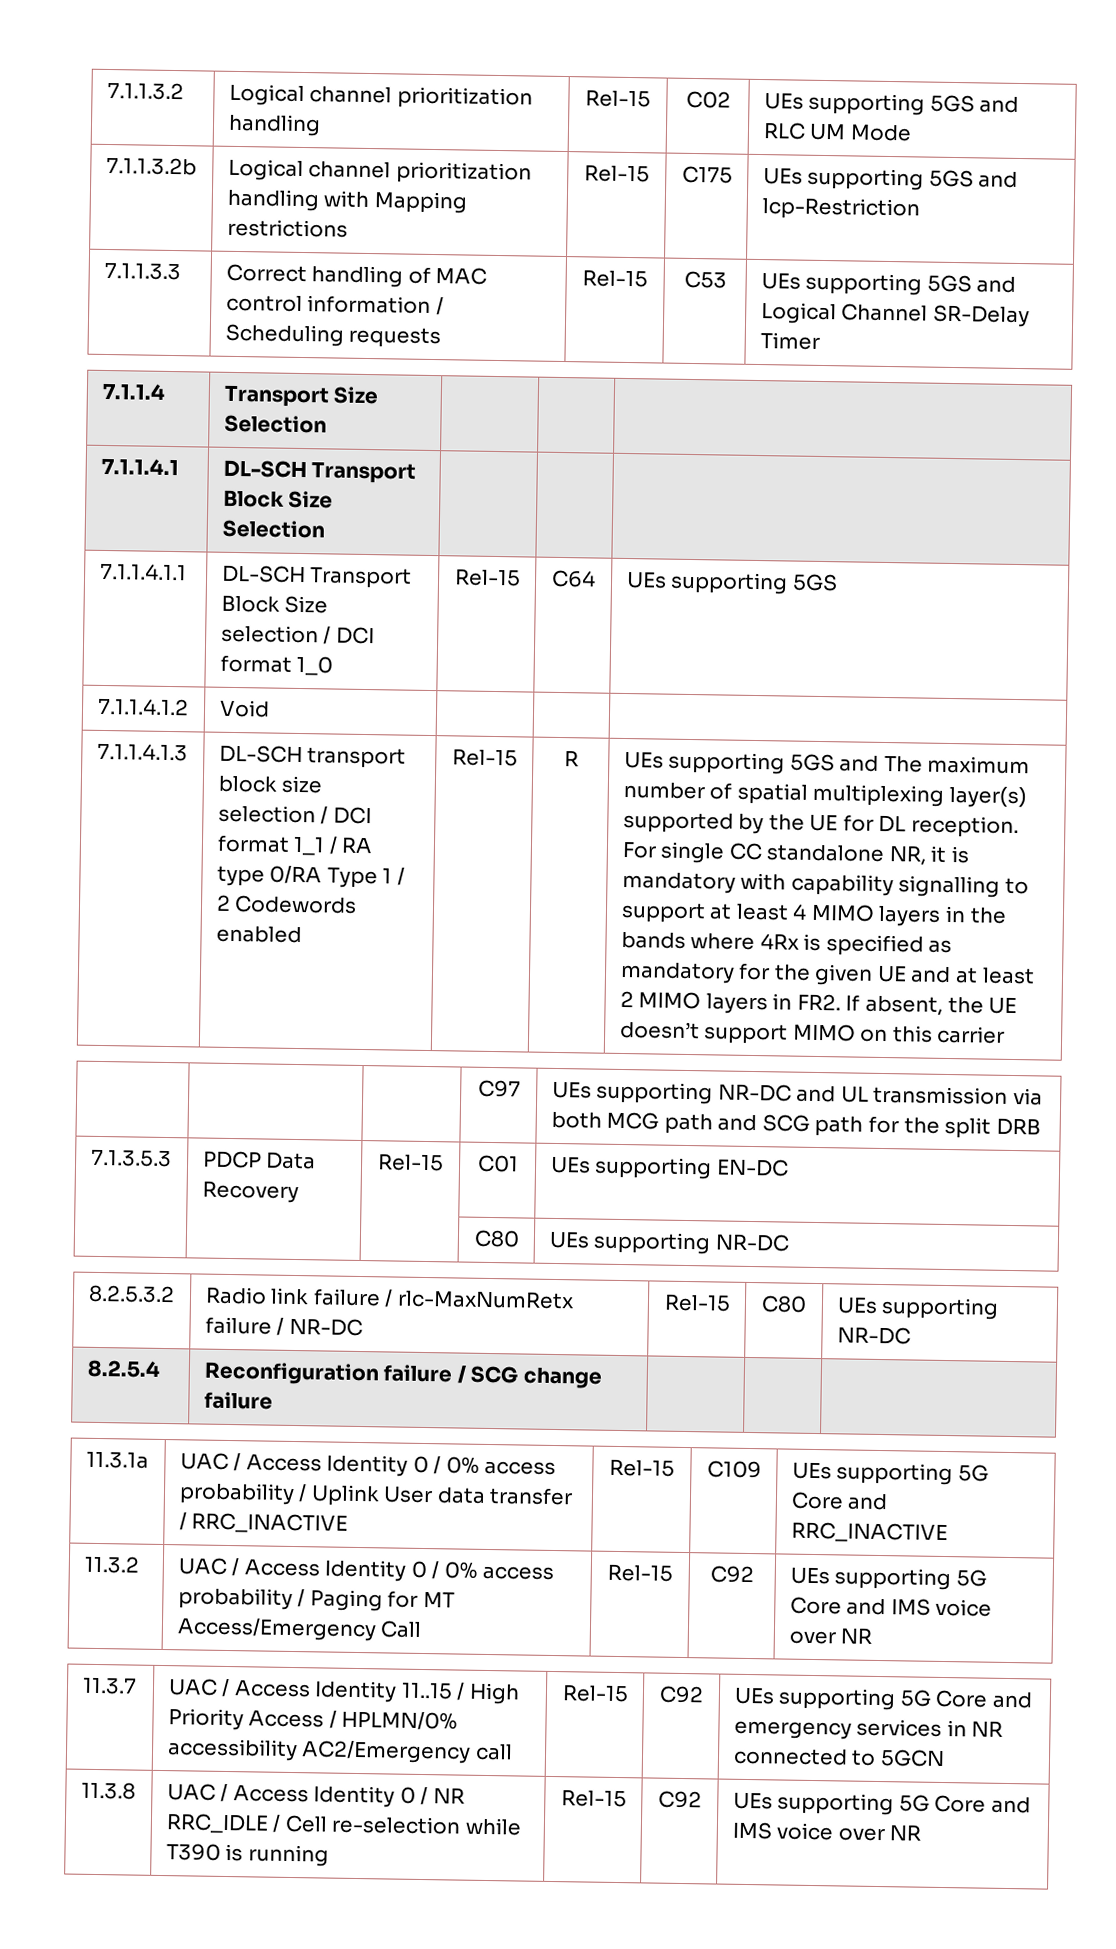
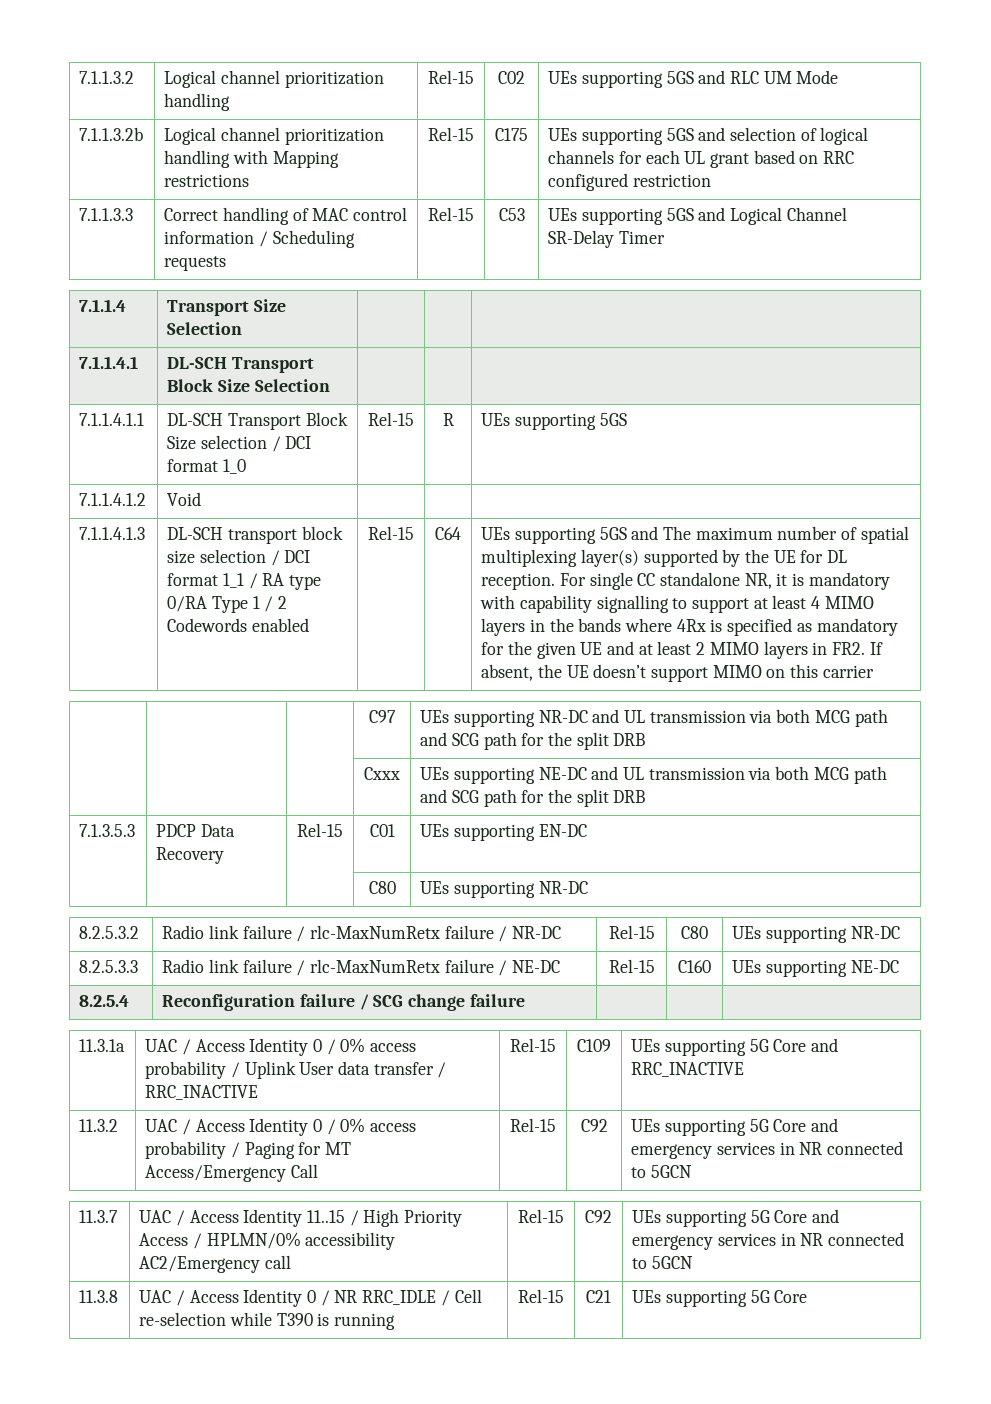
- 7.1.1.3.2b | Logical channel prioritization handling with Mapping restrictions | Rel-15 | C175 | UEs supporting 5GS and lcp-Restriction
+ 7.1.1.3.2b | Logical channel prioritization handling with Mapping restrictions | Rel-15 | C175 | UEs supporting 5GS and selection of logical channels for each UL grant based on RRC configured restriction
- 7.1.1.4.1.1 | DL-SCH Transport Block Size selection / DCI format 1_0 | Rel-15 | C64 | UEs supporting 5GS
+ 7.1.1.4.1.1 | DL-SCH Transport Block Size selection / DCI format 1_0 | Rel-15 | R | UEs supporting 5GS
- R
+ C64
+ | | | Cxxx | UEs supporting NE-DC and UL transmission via both MCG path and SCG path for the split DRB
+ 8.2.5.3.3 | Radio link failure / rlc-MaxNumRetx failure / NE-DC | Rel-15 | C160 | UEs supporting NE-DC
- 11.3.2 | UAC / Access Identity 0 / 0% access probability / Paging for MT Access/Emergency Call | Rel-15 | C92 | UEs supporting 5G Core and IMS voice over NR
+ 11.3.2 | UAC / Access Identity 0 / 0% access probability / Paging for MT Access/Emergency Call | Rel-15 | C92 | UEs supporting 5G Core and emergency services in NR connected to 5GCN
- 11.3.8 | UAC / Access Identity 0 / NR RRC_IDLE / Cell re-selection while T390 is running | Rel-15 | C92 | UEs supporting 5G Core and IMS voice over NR
+ 11.3.8 | UAC / Access Identity 0 / NR RRC_IDLE / Cell re-selection while T390 is running | Rel-15 | C21 | UEs supporting 5G Core

